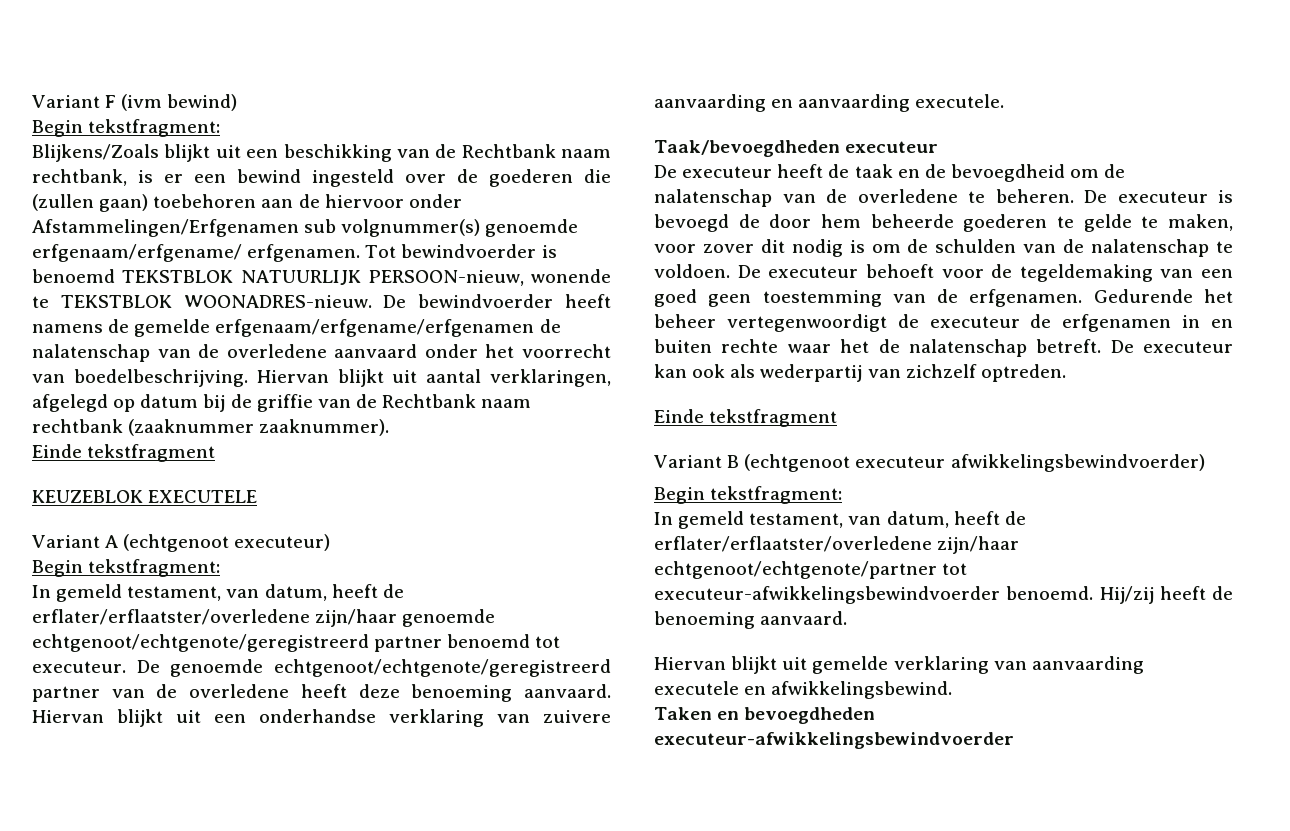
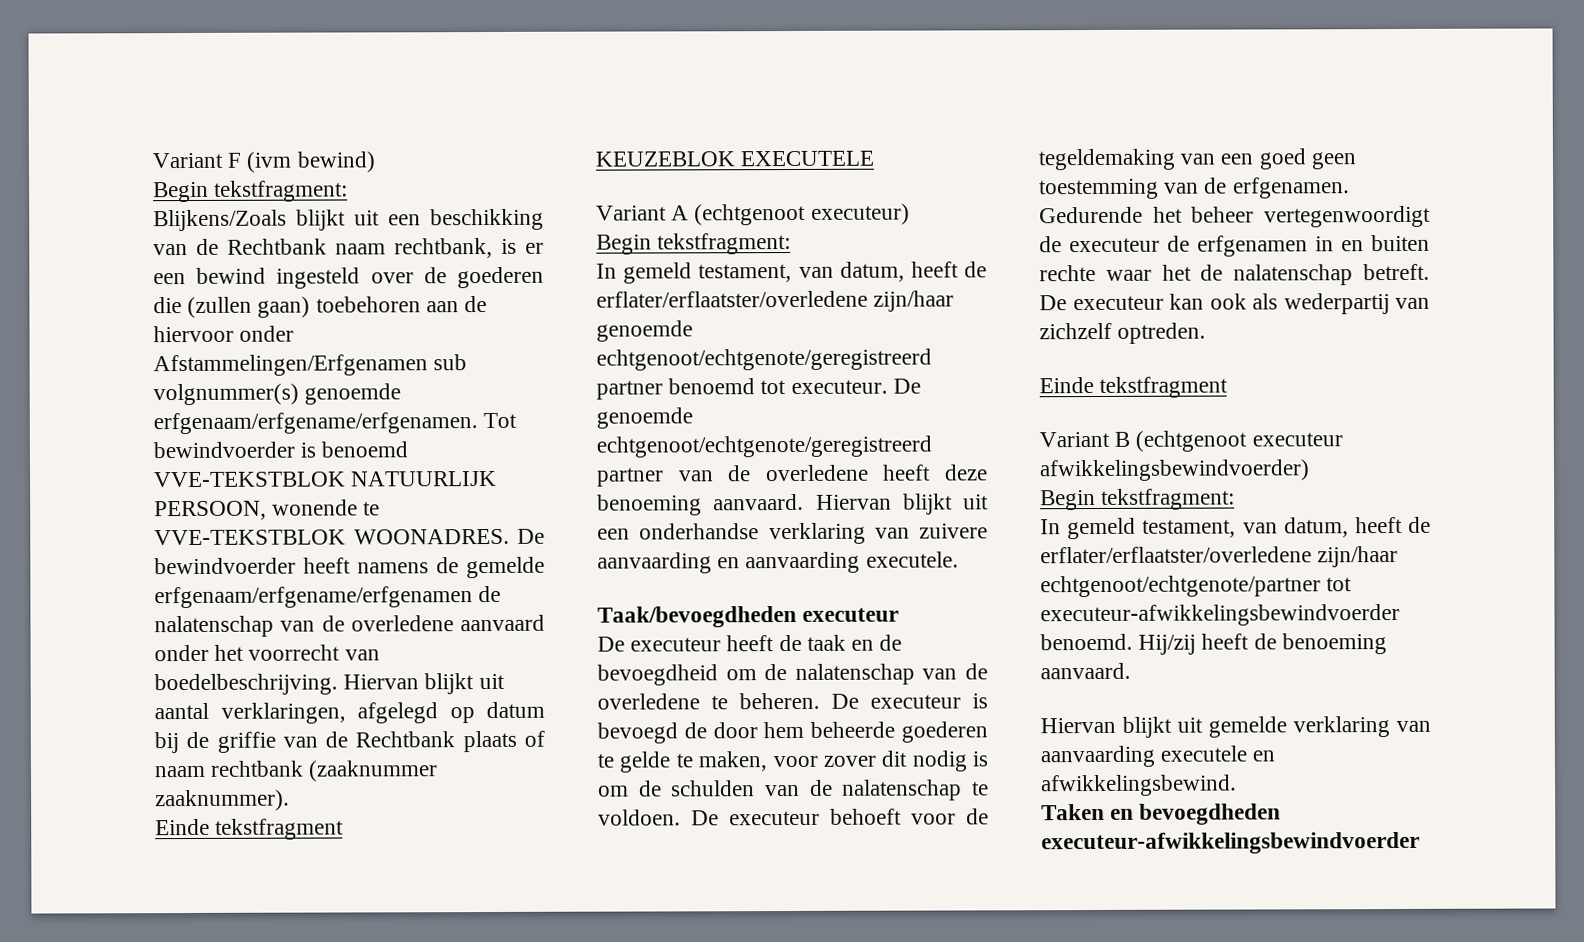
- Blijkens/Zoals blijkt uit een beschikking van de Rechtbank naam rechtbank, is er een bewind ingesteld over de goederen die (zullen gaan) toebehoren aan de hiervoor onder Afstammelingen/Erfgenamen sub volgnummer(s) genoemde erfgenaam/erfgename/ erfgenamen.
+ Blijkens/Zoals blijkt uit een beschikking van de Rechtbank naam rechtbank, is er een bewind ingesteld over de goederen die (zullen gaan) toebehoren aan de hiervoor onder Afstammelingen/Erfgenamen sub volgnummer(s) genoemde erfgenaam/erfgename/erfgenamen.
- Tot bewindvoerder is benoemd TEKSTBLOK NATUURLIJK PERSOON-nieuw, wonende te TEKSTBLOK WOONADRES-nieuw.
+ Tot bewindvoerder is benoemd VVE-TEKSTBLOK NATUURLIJK PERSOON, wonende te VVE-TEKSTBLOK WOONADRES.
- Hiervan blijkt uit aantal verklaringen, afgelegd op datum bij de griffie van de Rechtbank naam rechtbank (zaaknummer zaaknummer).
+ Hiervan blijkt uit aantal verklaringen, afgelegd op datum bij de griffie van de Rechtbank plaats of naam rechtbank (zaaknummer zaaknummer).

